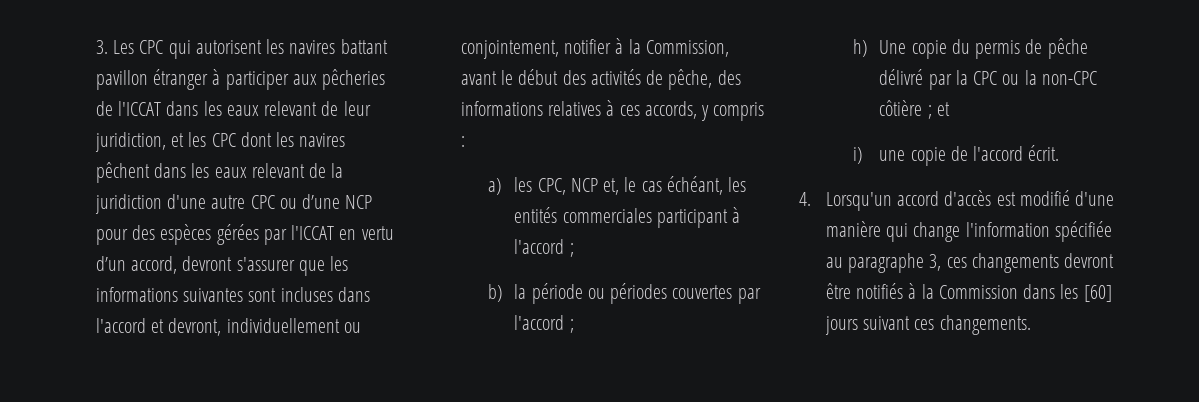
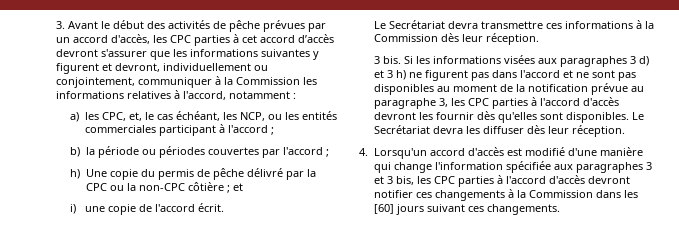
- 3. Les CPC qui autorisent les navires battant pavillon étranger à participer aux pêcheries de l'ICCAT dans les eaux relevant de leur juridiction, et les CPC dont les navires pêchent dans les eaux relevant de la juridiction d'une autre CPC ou d’une NCP pour des espèces gérées par l'ICCAT en vertu d’un accord, devront s'assurer que les informations suivantes sont incluses dans l'accord et devront, individuellement ou conjointement, notifier à la Commission, avant le début des activités de pêche, des informations relatives à ces accords, y compris :
+ 3. Avant le début des activités de pêche prévues par un accord d'accès, les CPC parties à cet accord d’accès devront s'assurer que les informations suivantes y figurent et devront, individuellement ou conjointement, communiquer à la Commission les informations relatives à l'accord, notamment :
- a) les CPC, NCP et, le cas échéant, les entités commerciales participant à l'accord ;
+ a) les CPC, et, le cas échéant, les NCP, ou les entités commerciales participant à l'accord ;
+ Le Secrétariat devra transmettre ces informations à la Commission dès leur réception.
+ 3 bis. Si les informations visées aux paragraphes 3 d) et 3 h) ne figurent pas dans l'accord et ne sont pas disponibles au moment de la notification prévue au paragraphe 3, les CPC parties à l'accord d'accès devront les fournir dès qu'elles sont disponibles. Le Secrétariat devra les diffuser dès leur réception.
- 4. Lorsqu'un accord d'accès est modifié d'une manière qui change l'information spécifiée au paragraphe 3, ces changements devront être notifiés à la Commission dans les [60] jours suivant ces changements.
+ 4. Lorsqu'un accord d'accès est modifié d'une manière qui change l'information spécifiée aux paragraphes 3 et 3 bis, les CPC parties à l'accord d'accès devront notifier ces changements à la Commission dans les [60] jours suivant ces changements.

